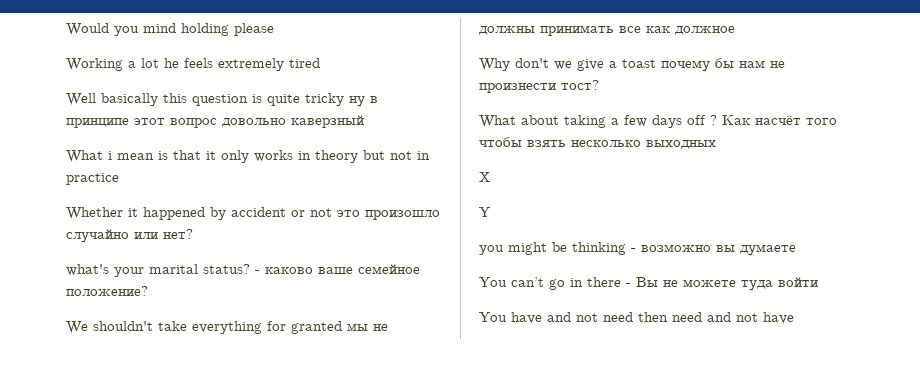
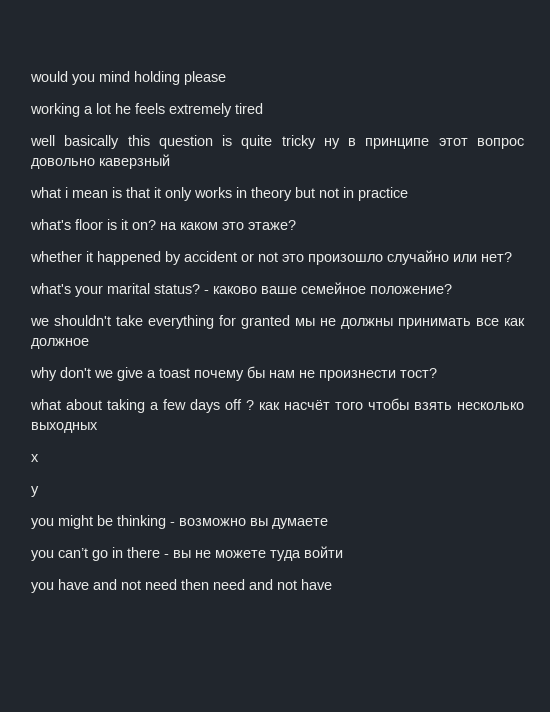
- Would you mind holding please
+ would you mind holding please
- Working a lot he feels extremely tired
+ working a lot he feels extremely tired
- Well basically this question is quite tricky ну в принципе этот вопрос довольно каверзный
+ well basically this question is quite tricky ну в принципе этот вопрос довольно каверзный
- What i mean is that it only works in theory but not in practice
+ what i mean is that it only works in theory but not in practice
- Whether it happened by accident or not это произошло случайно или нет?
+ what's floor is it on? на каком это этаже?
+ whether it happened by accident or not это произошло случайно или нет?
- We shouldn't take everything for granted мы не должны принимать все как должное
+ we shouldn't take everything for granted мы не должны принимать все как должное
- Why don't we give a toast почему бы нам не произнести тост?
+ why don't we give a toast почему бы нам не произнести тост?
- What about taking a few days off ? Как насчёт того чтобы взять несколько выходных
+ what about taking a few days off ? как насчёт того чтобы взять несколько выходных
- X
- Y
+ x
+ y
- You can’t go in there - Вы не можете туда войти
+ you can’t go in there - вы не можете туда войти
- You have and not need then need and not have
+ you have and not need then need and not have

